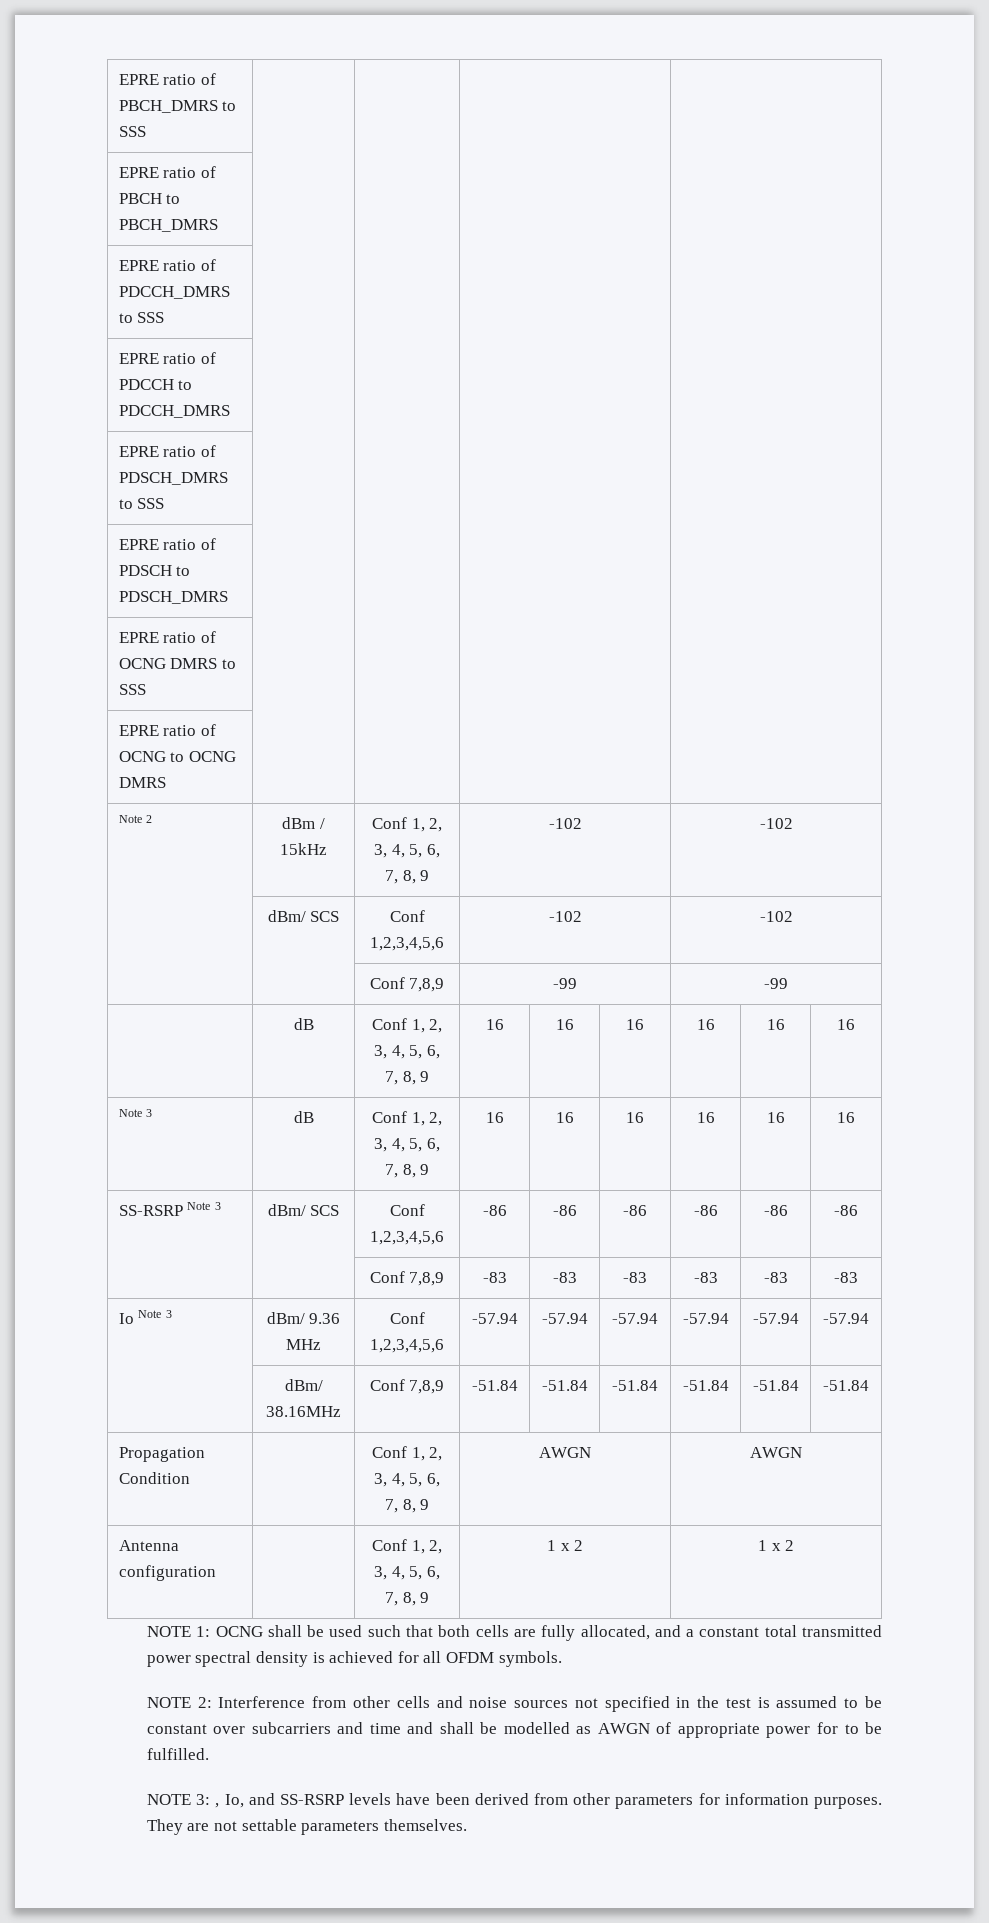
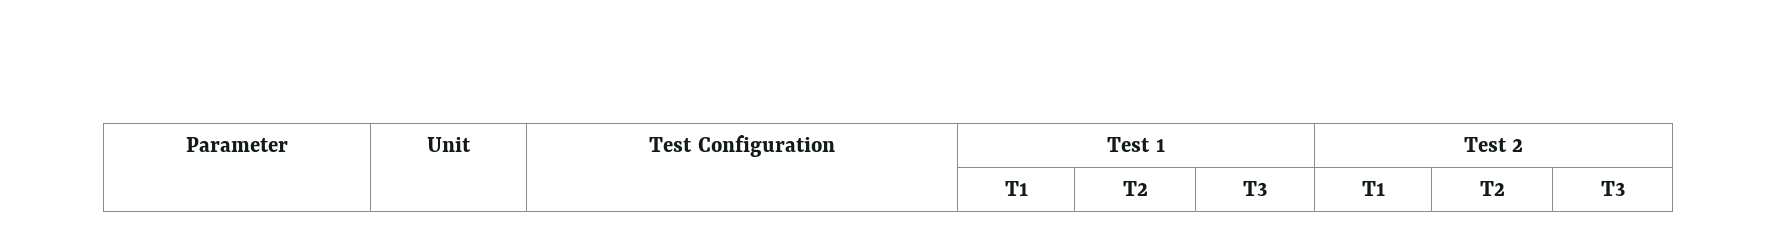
- EPRE ratio of PBCH_DMRS to SSS | | | |
- EPRE ratio of PBCH to PBCH_DMRS | | | |
- EPRE ratio of PDCCH_DMRS to SSS | | | |
- EPRE ratio of PDCCH to PDCCH_DMRS | | | |
- EPRE ratio of PDSCH_DMRS to SSS | | | |
- EPRE ratio of PDSCH to PDSCH_DMRS | | | |
- EPRE ratio of OCNG DMRS to SSS | | | |
- EPRE ratio of OCNG to OCNG DMRS | | | |
- Note 2 | dBm / 15kHz | Conf 1, 2, 3, 4, 5, 6, 7, 8, 9 | -102 | -102
- | dBm/ SCS | Conf 1,2,3,4,5,6 | -102 | -102
- | | Conf 7,8,9 | -99 | -99
- | dB | Conf 1, 2, 3, 4, 5, 6, 7, 8, 9 | 16 | 16 | 16 | 16 | 16 | 16
- Note 3 | dB | Conf 1, 2, 3, 4, 5, 6, 7, 8, 9 | 16 | 16 | 16 | 16 | 16 | 16
- SS-RSRP Note 3 | dBm/ SCS | Conf 1,2,3,4,5,6 | -86 | -86 | -86 | -86 | -86 | -86
- | | Conf 7,8,9 | -83 | -83 | -83 | -83 | -83 | -83
- Io Note 3 | dBm/ 9.36 MHz | Conf 1,2,3,4,5,6 | -57.94 | -57.94 | -57.94 | -57.94 | -57.94 | -57.94
- | dBm/ 38.16MHz | Conf 7,8,9 | -51.84 | -51.84 | -51.84 | -51.84 | -51.84 | -51.84
- Propagation Condition | | Conf 1, 2, 3, 4, 5, 6, 7, 8, 9 | AWGN | AWGN
- Antenna configuration | | Conf 1, 2, 3, 4, 5, 6, 7, 8, 9 | 1 x 2 | 1 x 2
- NOTE 1: OCNG shall be used such that both cells are fully allocated, and a constant total transmitted power spectral density is achieved for all OFDM symbols.
- NOTE 2: Interference from other cells and noise sources not specified in the test is assumed to be constant over subcarriers and time and shall be modelled as AWGN of appropriate power for to be fulfilled.
- NOTE 3: , Io, and SS-RSRP levels have been derived from other parameters for information purposes. They are not settable parameters themselves.
+ Parameter | Unit | Test Configuration | Test 1 | Test 2
+ | | | T1 | T2 | T3 | T1 | T2 | T3

